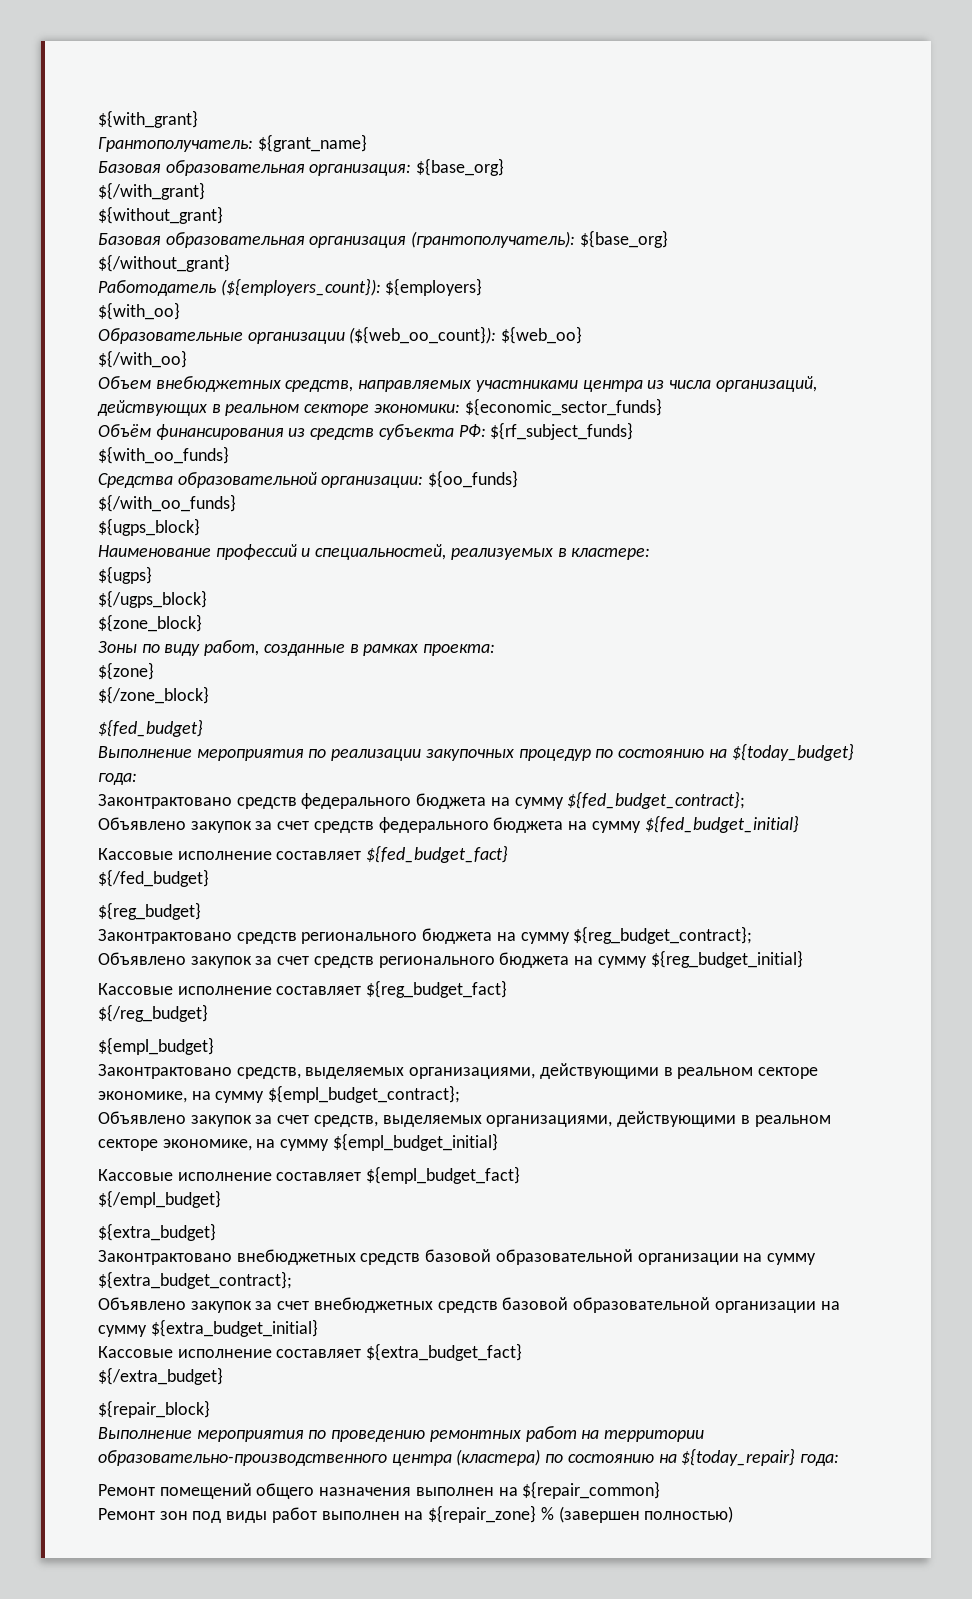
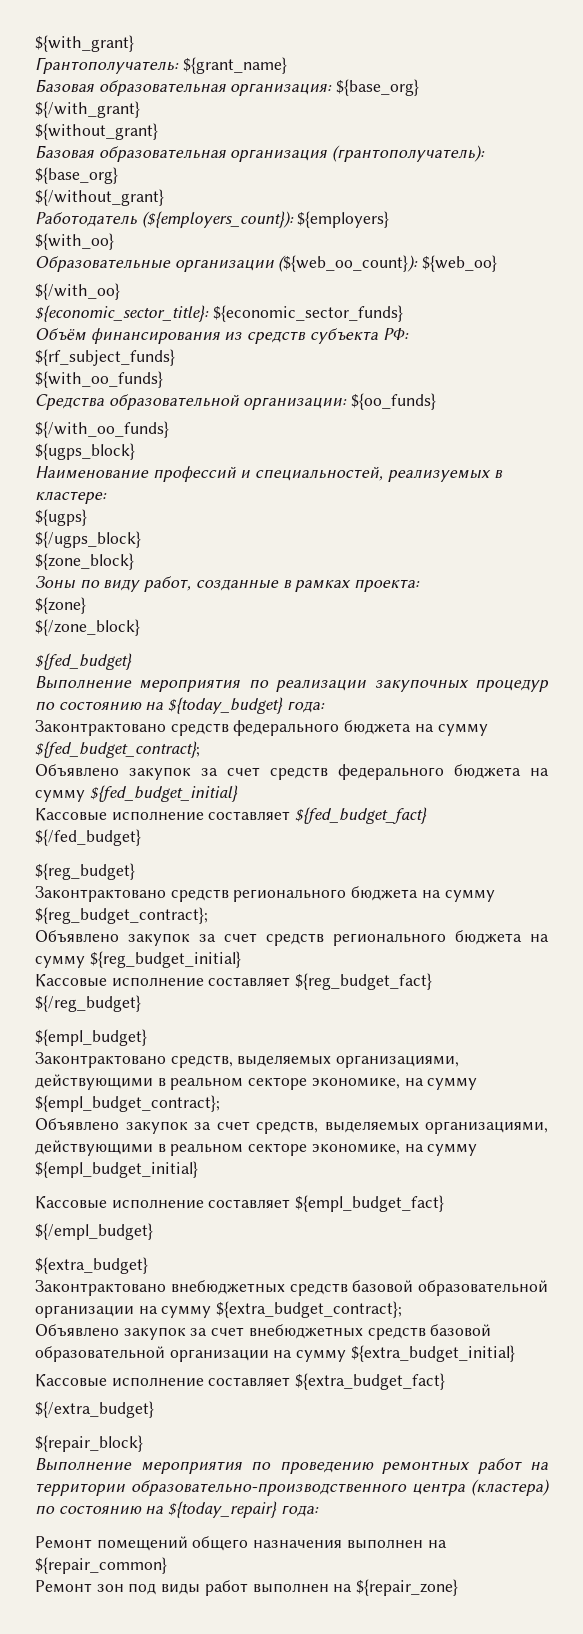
- Объем внебюджетных средств, направляемых участниками центра из числа организаций, действующих в реальном секторе экономики: ${economic_sector_funds}
+ ${economic_sector_title}: ${economic_sector_funds}
- Ремонт зон под виды работ выполнен на ${repair_zone} % (завершен полностью)
+ Ремонт зон под виды работ выполнен на ${repair_zone}

